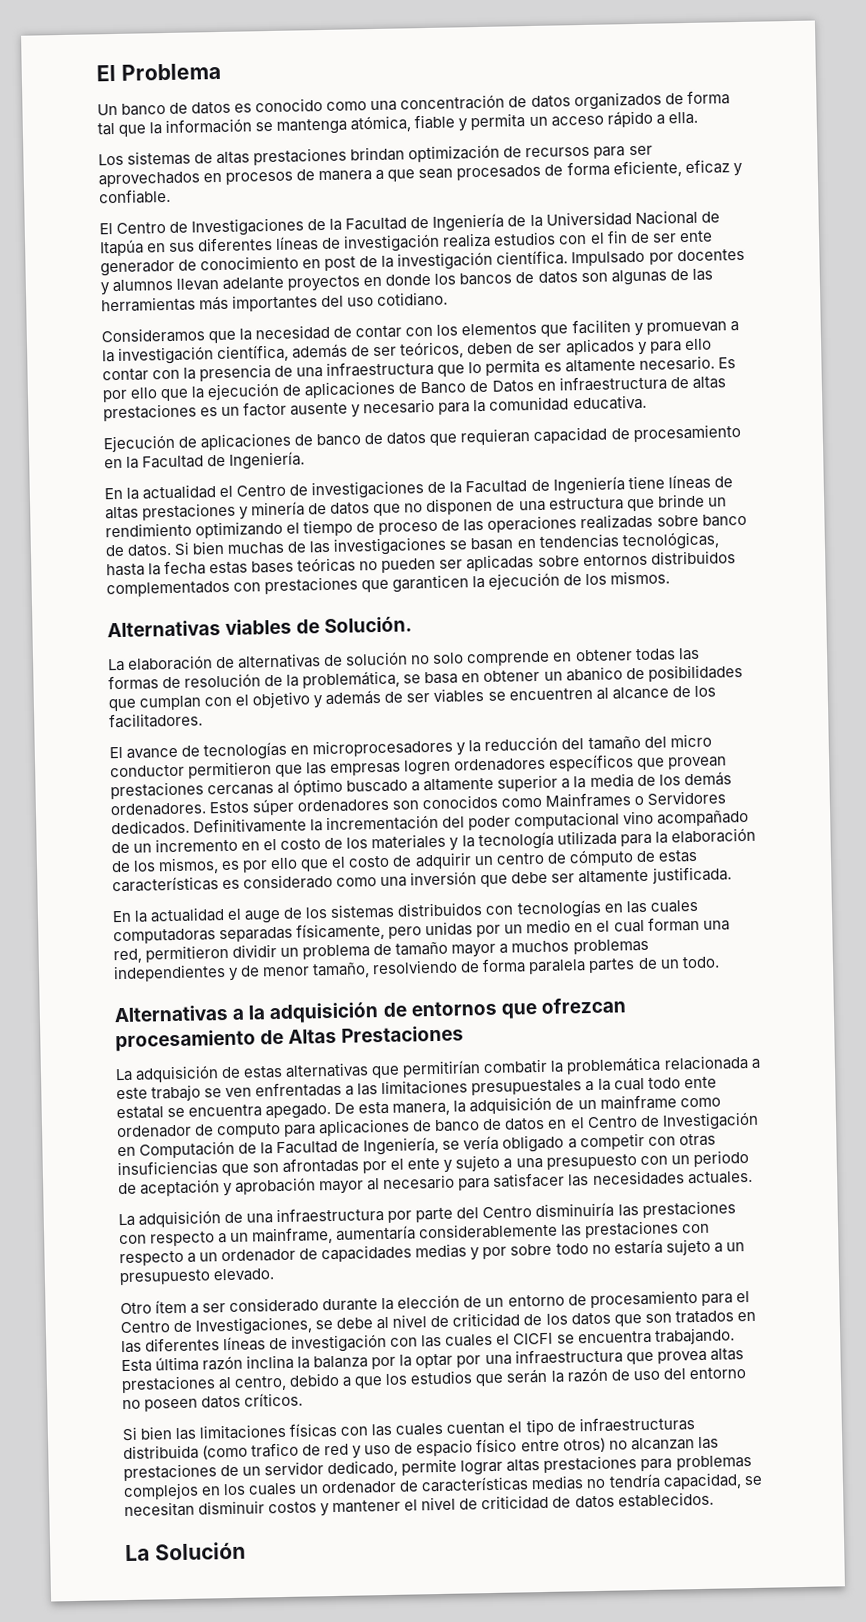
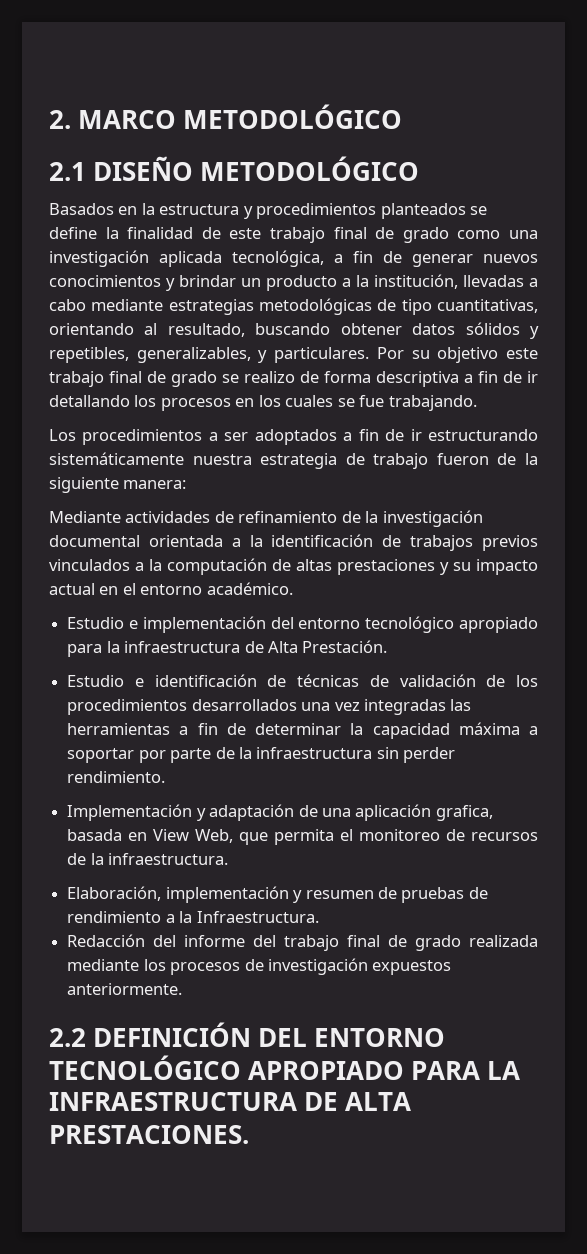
- El Problema
- Un banco de datos es conocido como una concentración de datos organizados de forma tal que la información se mantenga atómica, fiable y permita un acceso rápido a ella.
- Los sistemas de altas prestaciones brindan optimización de recursos para ser aprovechados en procesos de manera a que sean procesados de forma eficiente, eficaz y confiable.
- El Centro de Investigaciones de la Facultad de Ingeniería de la Universidad Nacional de Itapúa en sus diferentes líneas de investigación realiza estudios con el fin de ser ente generador de conocimiento en post de la investigación científica. Impulsado por docentes y alumnos llevan adelante proyectos en donde los bancos de datos son algunas de las herramientas más importantes del uso cotidiano.
- Consideramos que la necesidad de contar con los elementos que faciliten y promuevan a la investigación científica, además de ser teóricos, deben de ser aplicados y para ello contar con la presencia de una infraestructura que lo permita es altamente necesario. Es por ello que la ejecución de aplicaciones de Banco de Datos en infraestructura de altas prestaciones es un factor ausente y necesario para la comunidad educativa.
- Ejecución de aplicaciones de banco de datos que requieran capacidad de procesamiento en la Facultad de Ingeniería.
- En la actualidad el Centro de investigaciones de la Facultad de Ingeniería tiene líneas de altas prestaciones y minería de datos que no disponen de una estructura que brinde un rendimiento optimizando el tiempo de proceso de las operaciones realizadas sobre banco de datos. Si bien muchas de las investigaciones se basan en tendencias tecnológicas, hasta la fecha estas bases teóricas no pueden ser aplicadas sobre entornos distribuidos complementados con prestaciones que garanticen la ejecución de los mismos.
- Alternativas viables de Solución.
- La elaboración de alternativas de solución no solo comprende en obtener todas las formas de resolución de la problemática, se basa en obtener un abanico de posibilidades que cumplan con el objetivo y además de ser viables se encuentren al alcance de los facilitadores.
- El avance de tecnologías en microprocesadores y la reducción del tamaño del micro conductor permitieron que las empresas logren ordenadores específicos que provean prestaciones cercanas al óptimo buscado a altamente superior a la media de los demás ordenadores. Estos súper ordenadores son conocidos como Mainframes o Servidores dedicados. Definitivamente la incrementación del poder computacional vino acompañado de un incremento en el costo de los materiales y la tecnología utilizada para la elaboración de los mismos, es por ello que el costo de adquirir un centro de cómputo de estas características es considerado como una inversión que debe ser altamente justificada.
- En la actualidad el auge de los sistemas distribuidos con tecnologías en las cuales computadoras separadas físicamente, pero unidas por un medio en el cual forman una red, permitieron dividir un problema de tamaño mayor a muchos problemas independientes y de menor tamaño, resolviendo de forma paralela partes de un todo.
- Alternativas a la adquisición de entornos que ofrezcan procesamiento de Altas Prestaciones
- La adquisición de estas alternativas que permitirían combatir la problemática relacionada a este trabajo se ven enfrentadas a las limitaciones presupuestales a la cual todo ente estatal se encuentra apegado. De esta manera, la adquisición de un mainframe como ordenador de computo para aplicaciones de banco de datos en el Centro de Investigación en Computación de la Facultad de Ingeniería, se vería obligado a competir con otras insuficiencias que son afrontadas por el ente y sujeto a una presupuesto con un periodo de aceptación y aprobación mayor al necesario para satisfacer las necesidades actuales.
- La adquisición de una infraestructura por parte del Centro disminuiría las prestaciones con respecto a un mainframe, aumentaría considerablemente las prestaciones con respecto a un ordenador de capacidades medias y por sobre todo no estaría sujeto a un presupuesto elevado.
- Otro ítem a ser considerado durante la elección de un entorno de procesamiento para el Centro de Investigaciones, se debe al nivel de criticidad de los datos que son tratados en las diferentes líneas de investigación con las cuales el CICFI se encuentra trabajando. Esta última razón inclina la balanza por la optar por una infraestructura que provea altas prestaciones al centro, debido a que los estudios que serán la razón de uso del entorno no poseen datos críticos.
- Si bien las limitaciones físicas con las cuales cuentan el tipo de infraestructuras distribuida (como trafico de red y uso de espacio físico entre otros) no alcanzan las prestaciones de un servidor dedicado, permite lograr altas prestaciones para problemas complejos en los cuales un ordenador de características medias no tendría capacidad, se necesitan disminuir costos y mantener el nivel de criticidad de datos establecidos.
- La Solución
+ 2. MARCO METODOLÓGICO
+ 2.1 DISEÑO METODOLÓGICO
+ Basados en la estructura y procedimientos planteados se define la finalidad de este trabajo final de grado como una investigación aplicada tecnológica, a fin de generar nuevos conocimientos y brindar un producto a la institución, llevadas a cabo mediante estrategias metodológicas de tipo cuantitativas, orientando al resultado, buscando obtener datos sólidos y repetibles, generalizables, y particulares. Por su objetivo este trabajo final de grado se realizo de forma descriptiva a fin de ir detallando los procesos en los cuales se fue trabajando.
+ Los procedimientos a ser adoptados a fin de ir estructurando sistemáticamente nuestra estrategia de trabajo fueron de la siguiente manera:
+ Mediante actividades de refinamiento de la investigación documental orientada a la identificación de trabajos previos vinculados a la computación de altas prestaciones y su impacto actual en el entorno académico.
+ Estudio e implementación del entorno tecnológico apropiado para la infraestructura de Alta Prestación.
+ Estudio e identificación de técnicas de validación de los procedimientos desarrollados una vez integradas las herramientas a fin de determinar la capacidad máxima a soportar por parte de la infraestructura sin perder rendimiento.
+ Implementación y adaptación de una aplicación grafica, basada en View Web, que permita el monitoreo de recursos de la infraestructura.
+ Elaboración, implementación y resumen de pruebas de rendimiento a la Infraestructura.
+ Redacción del informe del trabajo final de grado realizada mediante los procesos de investigación expuestos anteriormente.
+ 2.2 DEFINICIÓN DEL ENTORNO TECNOLÓGICO APROPIADO PARA LA INFRAESTRUCTURA DE ALTA PRESTACIONES.

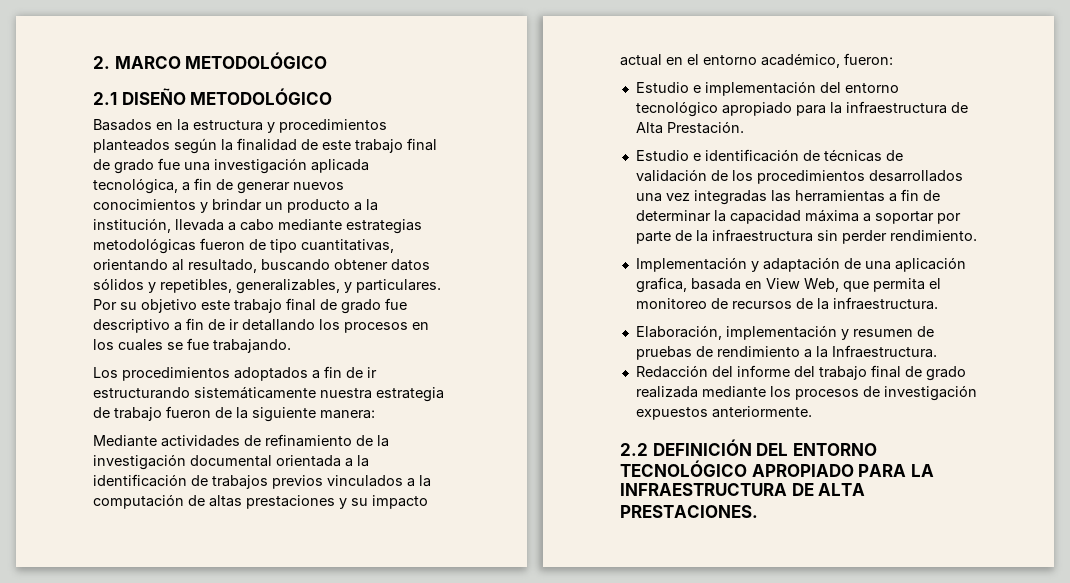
- Basados en la estructura y procedimientos planteados se define la finalidad de este trabajo final de grado como una investigación aplicada tecnológica, a fin de generar nuevos conocimientos y brindar un producto a la institución, llevadas a cabo mediante estrategias metodológicas de tipo cuantitativas, orientando al resultado, buscando obtener datos sólidos y repetibles, generalizables, y particulares.
+ Basados en la estructura y procedimientos planteados según la finalidad de este trabajo final de grado fue una investigación aplicada tecnológica, a fin de generar nuevos conocimientos y brindar un producto a la institución, llevada a cabo mediante estrategias metodológicas fueron de tipo cuantitativas, orientando al resultado, buscando obtener datos sólidos y repetibles, generalizables, y particulares.
- Por su objetivo este trabajo final de grado se realizo de forma descriptiva a fin de ir detallando los procesos en los cuales se fue trabajando.
+ Por su objetivo este trabajo final de grado fue descriptivo a fin de ir detallando los procesos en los cuales se fue trabajando.
- Los procedimientos a ser adoptados a fin de ir estructurando sistemáticamente nuestra estrategia de trabajo fueron de la siguiente manera:
+ Los procedimientos adoptados a fin de ir estructurando sistemáticamente nuestra estrategia de trabajo fueron de la siguiente manera:
- Mediante actividades de refinamiento de la investigación documental orientada a la identificación de trabajos previos vinculados a la computación de altas prestaciones y su impacto actual en el entorno académico.
+ Mediante actividades de refinamiento de la investigación documental orientada a la identificación de trabajos previos vinculados a la computación de altas prestaciones y su impacto actual en el entorno académico, fueron:

